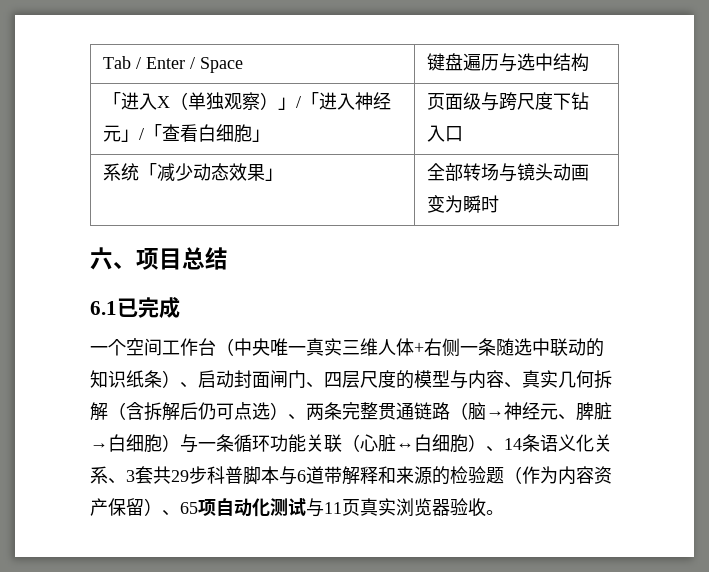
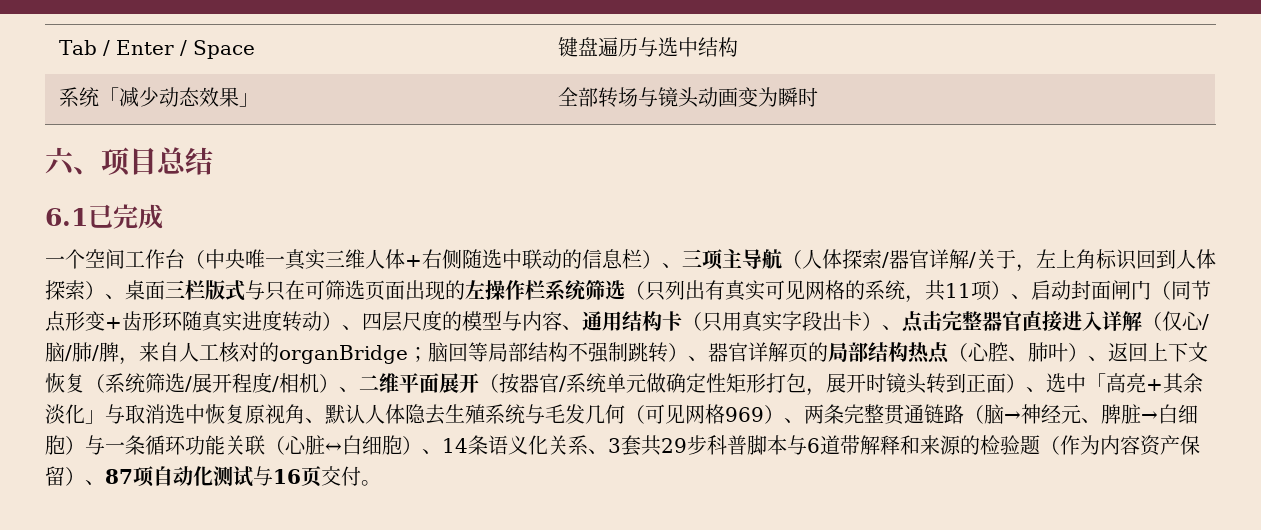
- 「进入X（单独观察）」/「进入神经元」/「查看白细胞」 | 页面级与跨尺度下钻入口
- 一个空间工作台（中央唯一真实三维人体+右侧一条随选中联动的知识纸条）、启动封面闸门、四层尺度的模型与内容、真实几何拆解（含拆解后仍可点选）、两条完整贯通链路（脑→神经元、脾脏→白细胞）与一条循环功能关联（心脏↔白细胞）、14条语义化关系、3套共29步科普脚本与6道带解释和来源的检验题（作为内容资产保留）、65项自动化测试与11页真实浏览器验收。
+ 一个空间工作台（中央唯一真实三维人体+右侧随选中联动的信息栏）、三项主导航（人体探索/器官详解/关于，左上角标识回到人体探索）、桌面三栏版式与只在可筛选页面出现的左操作栏系统筛选（只列出有真实可见网格的系统，共11项）、启动封面闸门（同节点形变+齿形环随真实进度转动）、四层尺度的模型与内容、通用结构卡（只用真实字段出卡）、点击完整器官直接进入详解（仅心/脑/肺/脾，来自人工核对的organBridge；脑回等局部结构不强制跳转）、器官详解页的局部结构热点（心腔、肺叶）、返回上下文恢复（系统筛选/展开程度/相机）、二维平面展开（按器官/系统单元做确定性矩形打包，展开时镜头转到正面）、选中「高亮+其余淡化」与取消选中恢复原视角、默认人体隐去生殖系统与毛发几何（可见网格969）、两条完整贯通链路（脑→神经元、脾脏→白细胞）与一条循环功能关联（心脏↔白细胞）、14条语义化关系、3套共29步科普脚本与6道带解释和来源的检验题（作为内容资产保留）、87项自动化测试与16页交付。

